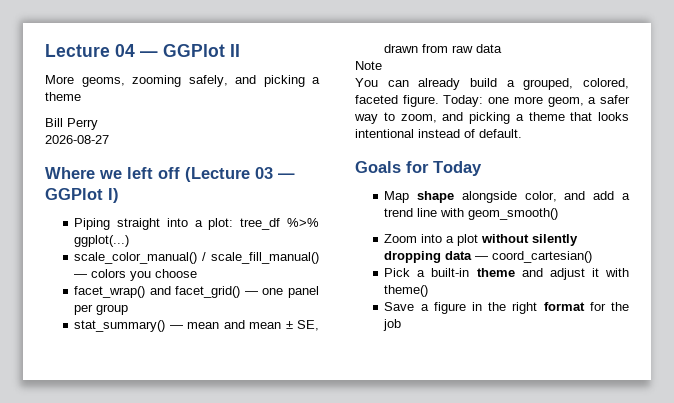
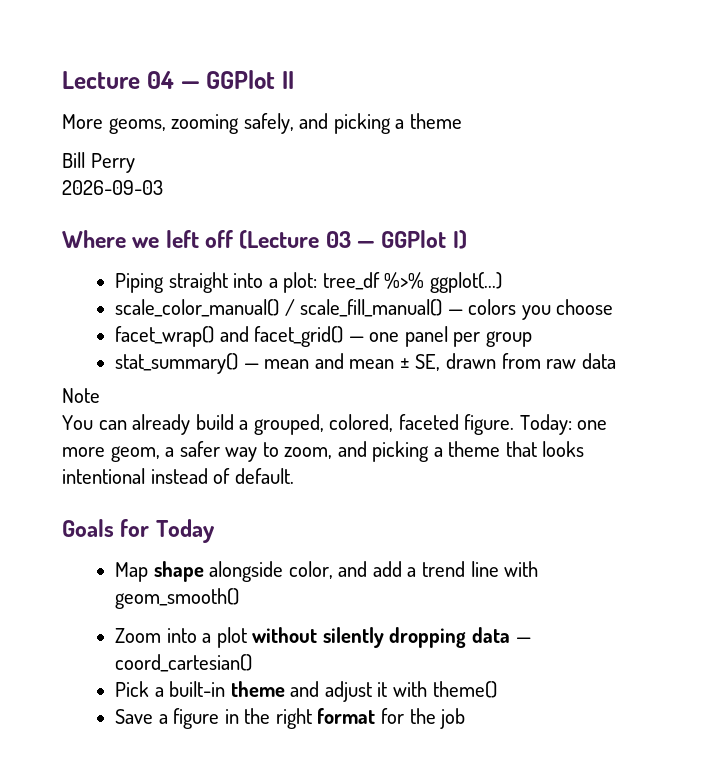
- 2026-08-27
+ 2026-09-03

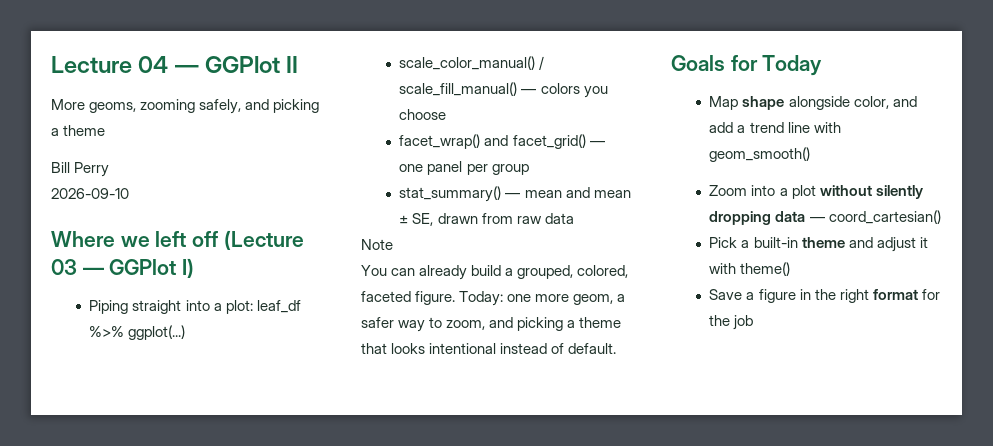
- 2026-09-03
+ 2026-09-10
- Piping straight into a plot: tree_df %>% ggplot(...)
+ Piping straight into a plot: leaf_df %>% ggplot(...)

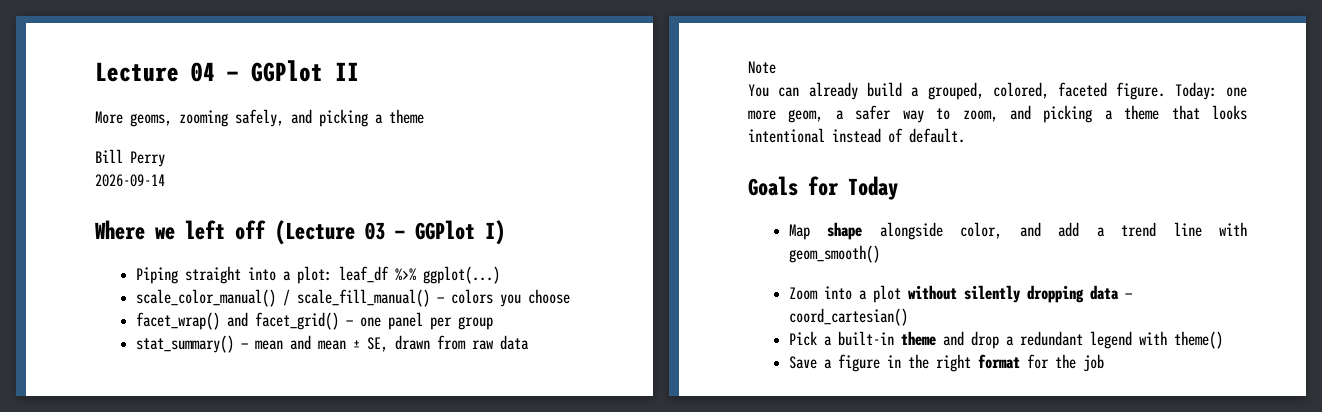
- 2026-09-10
+ 2026-09-14
- Pick a built-in theme and adjust it with theme()
+ Pick a built-in theme and drop a redundant legend with theme()

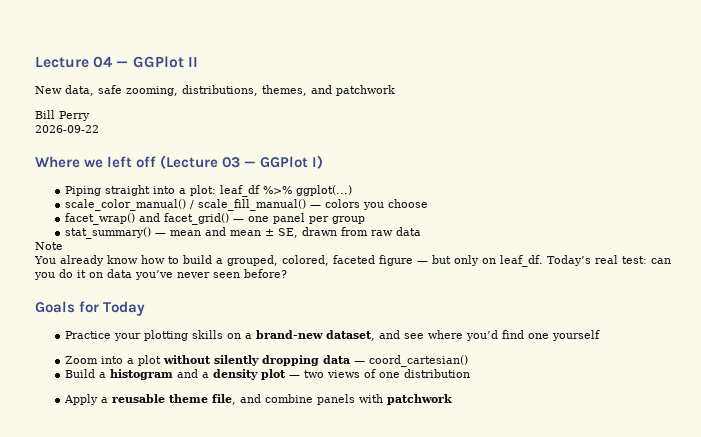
- More geoms, zooming safely, and picking a theme
+ New data, safe zooming, distributions, themes, and patchwork
- 2026-09-14
+ 2026-09-22
- You can already build a grouped, colored, faceted figure. Today: one more geom, a safer way to zoom, and picking a theme that looks intentional instead of default.
+ You already know how to build a grouped, colored, faceted figure — but only on leaf_df. Today’s real test: can you do it on data you’ve never seen before?
  Goals for Today
- Map shape alongside color, and add a trend line with geom_smooth()
+ Practice your plotting skills on a brand-new dataset, and see where you’d find one yourself
- Pick a built-in theme and drop a redundant legend with theme()
- Save a figure in the right format for the job
+ Build a histogram and a density plot — two views of one distribution
+ Apply a reusable theme file, and combine panels with patchwork

